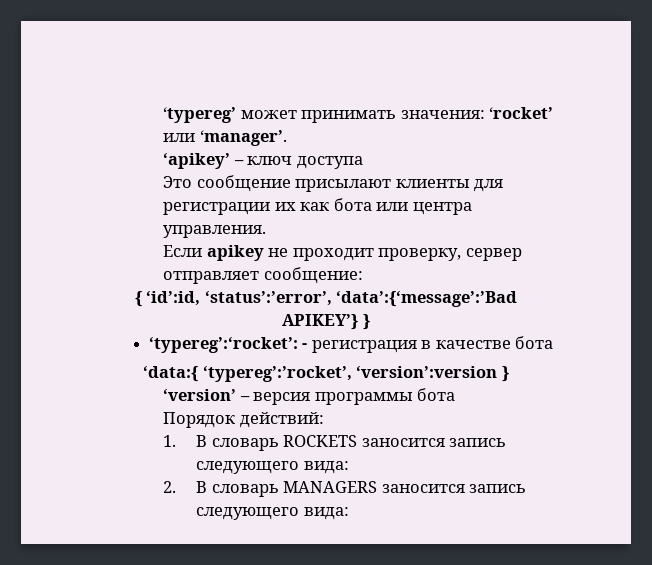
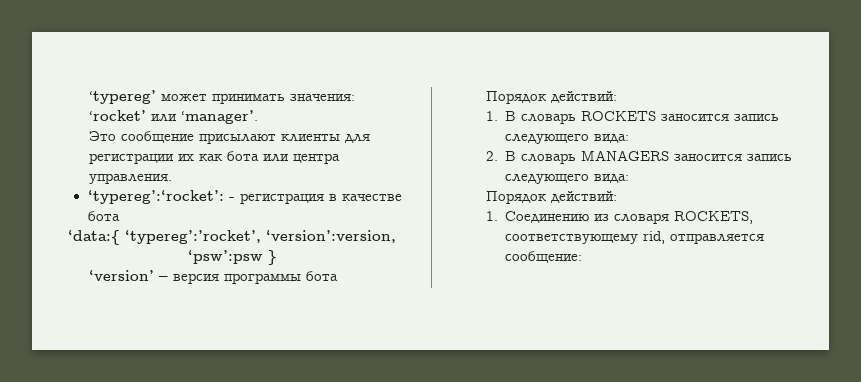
- ‘apikey’ – ключ доступа
- Если apikey не проходит проверку, сервер отправляет сообщение:
- { ‘id’:id, ‘status’:’error’, ‘data’:{‘message’:’Bad APIKEY’} }
- ‘data:{ ‘typereg’:’rocket’, ‘version’:version }
+ ‘data:{ ‘typereg’:’rocket’, ‘version’:version, ‘psw’:psw }
  2. В словарь MANAGERS заносится запись следующего вида:
+ Порядок действий:
+ 1. Соединению из словаря ROCKETS, соответствующему rid, отправляется сообщение:

